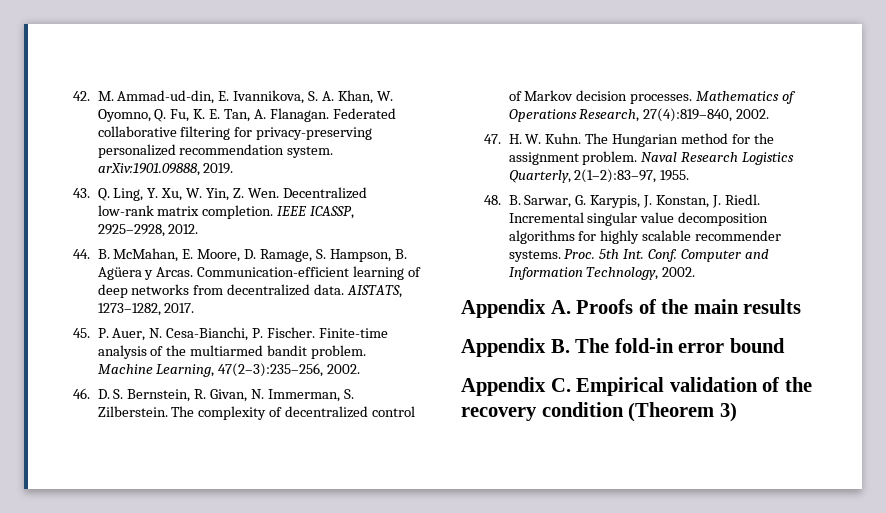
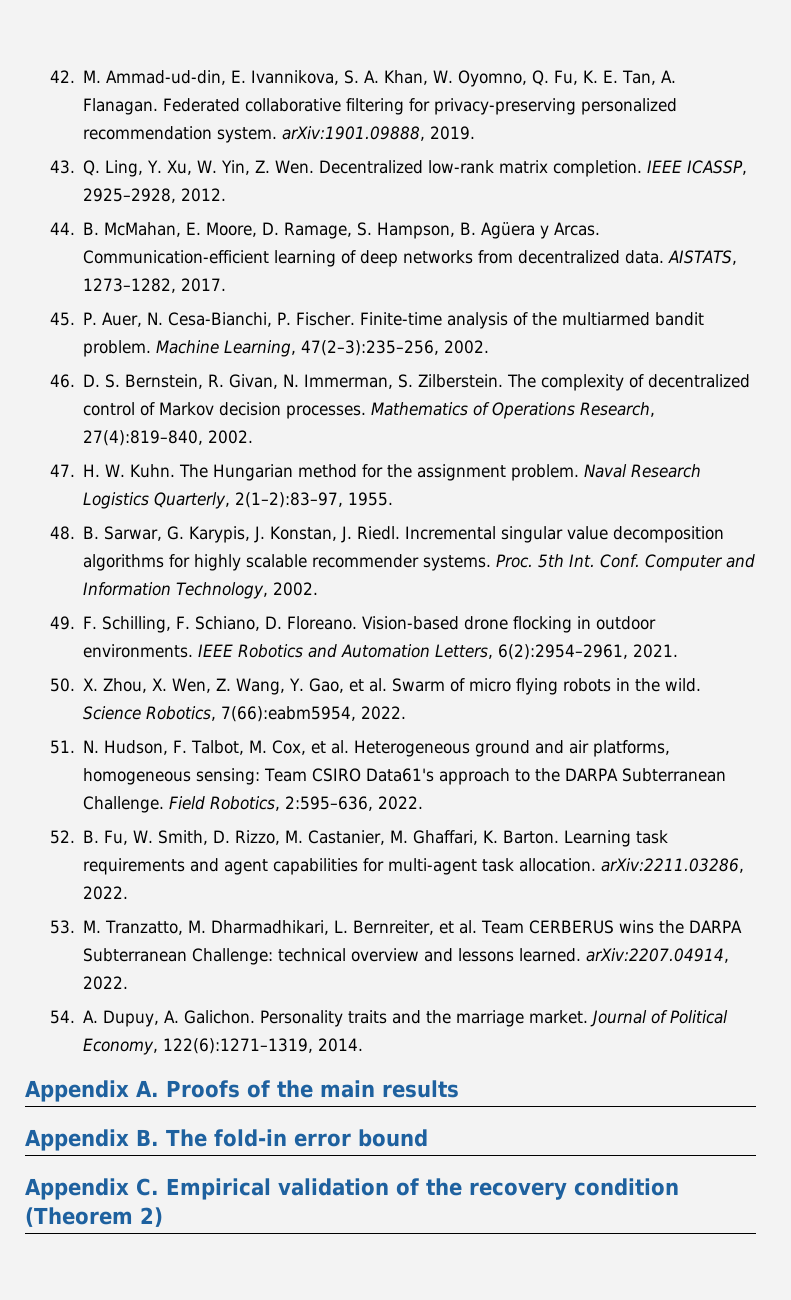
+ 49. F. Schilling, F. Schiano, D. Floreano. Vision-based drone flocking in outdoor environments. IEEE Robotics and Automation Letters, 6(2):2954–2961, 2021.
+ 50. X. Zhou, X. Wen, Z. Wang, Y. Gao, et al. Swarm of micro flying robots in the wild. Science Robotics, 7(66):eabm5954, 2022.
+ 51. N. Hudson, F. Talbot, M. Cox, et al. Heterogeneous ground and air platforms, homogeneous sensing: Team CSIRO Data61's approach to the DARPA Subterranean Challenge. Field Robotics, 2:595–636, 2022.
+ 52. B. Fu, W. Smith, D. Rizzo, M. Castanier, M. Ghaffari, K. Barton. Learning task requirements and agent capabilities for multi-agent task allocation. arXiv:2211.03286, 2022.
+ 53. M. Tranzatto, M. Dharmadhikari, L. Bernreiter, et al. Team CERBERUS wins the DARPA Subterranean Challenge: technical overview and lessons learned. arXiv:2207.04914, 2022.
+ 54. A. Dupuy, A. Galichon. Personality traits and the marriage market. Journal of Political Economy, 122(6):1271–1319, 2014.
- Appendix C. Empirical validation of the recovery condition (Theorem 3)
+ Appendix C. Empirical validation of the recovery condition (Theorem 2)

